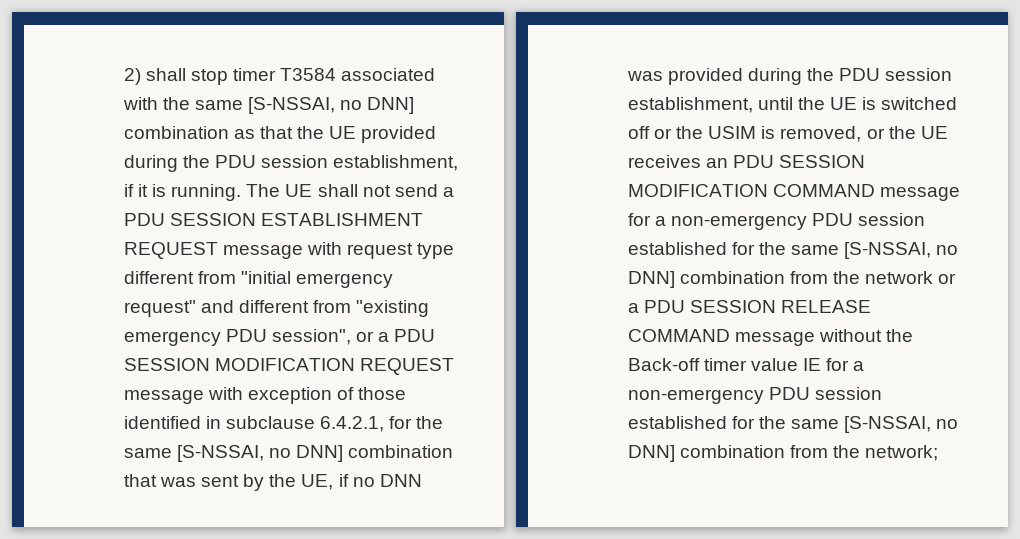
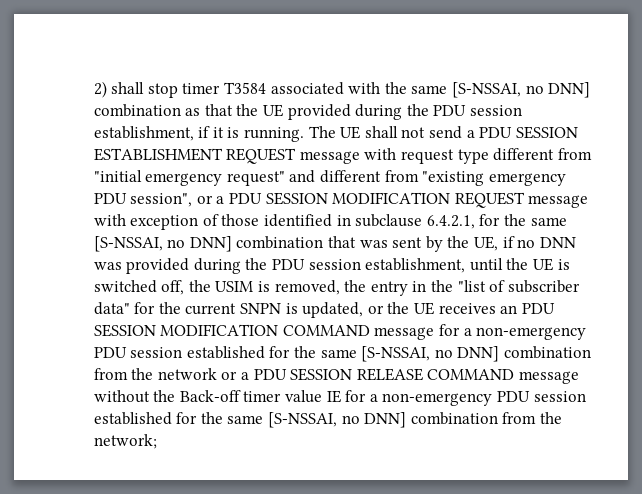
- The UE shall not send a PDU SESSION ESTABLISHMENT REQUEST message with request type different from "initial emergency request" and different from "existing emergency PDU session", or a PDU SESSION MODIFICATION REQUEST message with exception of those identified in subclause 6.4.2.1, for the same [S-NSSAI, no DNN] combination that was sent by the UE, if no DNN was provided during the PDU session establishment, until the UE is switched off or the USIM is removed, or the UE receives an PDU SESSION MODIFICATION COMMAND message for a non-emergency PDU session established for the same [S-NSSAI, no DNN] combination from the network or a PDU SESSION RELEASE COMMAND message without the Back-off timer value IE for a non-emergency PDU session established for the same [S-NSSAI, no DNN] combination from the network;
+ The UE shall not send a PDU SESSION ESTABLISHMENT REQUEST message with request type different from "initial emergency request" and different from "existing emergency PDU session", or a PDU SESSION MODIFICATION REQUEST message with exception of those identified in subclause 6.4.2.1, for the same [S-NSSAI, no DNN] combination that was sent by the UE, if no DNN was provided during the PDU session establishment, until the UE is switched off, the USIM is removed, the entry in the "list of subscriber data" for the current SNPN is updated, or the UE receives an PDU SESSION MODIFICATION COMMAND message for a non-emergency PDU session established for the same [S-NSSAI, no DNN] combination from the network or a PDU SESSION RELEASE COMMAND message without the Back-off timer value IE for a non-emergency PDU session established for the same [S-NSSAI, no DNN] combination from the network;

